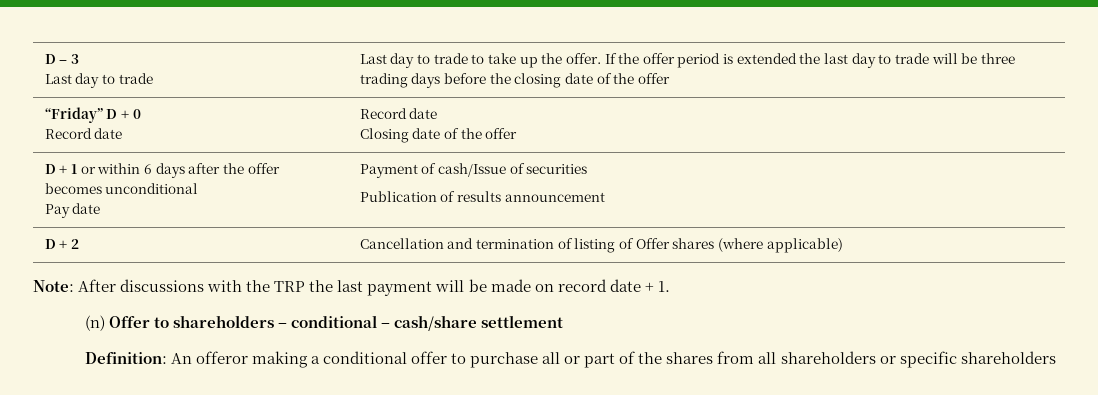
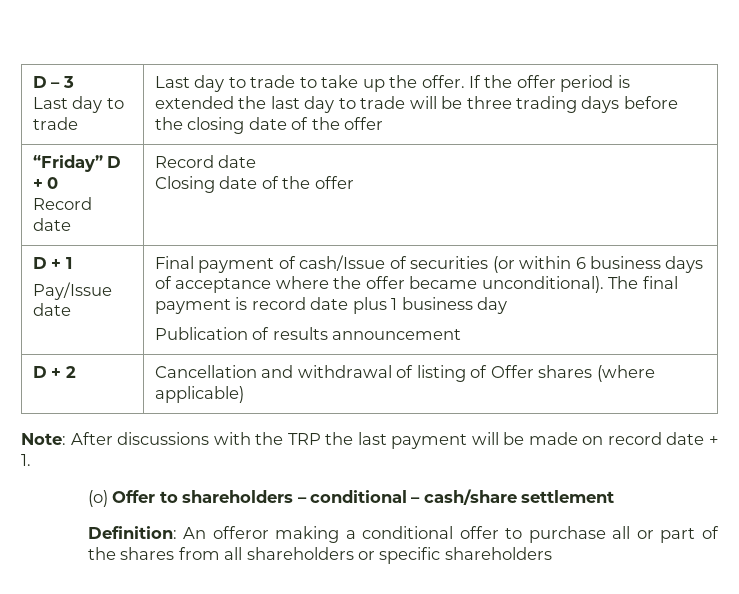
- D + 1 or within 6 days after the offer becomes unconditional
- Pay date | Payment of cash/Issue of securities
+ D + 1
+ Pay/Issue date | Final payment of cash/Issue of securities (or within 6 business days of acceptance where the offer became unconditional). The final payment is record date plus 1 business day
- D + 2 | Cancellation and termination of listing of Offer shares (where applicable)
+ D + 2 | Cancellation and withdrawal of listing of Offer shares (where applicable)
- (n) Offer to shareholders – conditional – cash/share settlement
+ (o) Offer to shareholders – conditional – cash/share settlement

